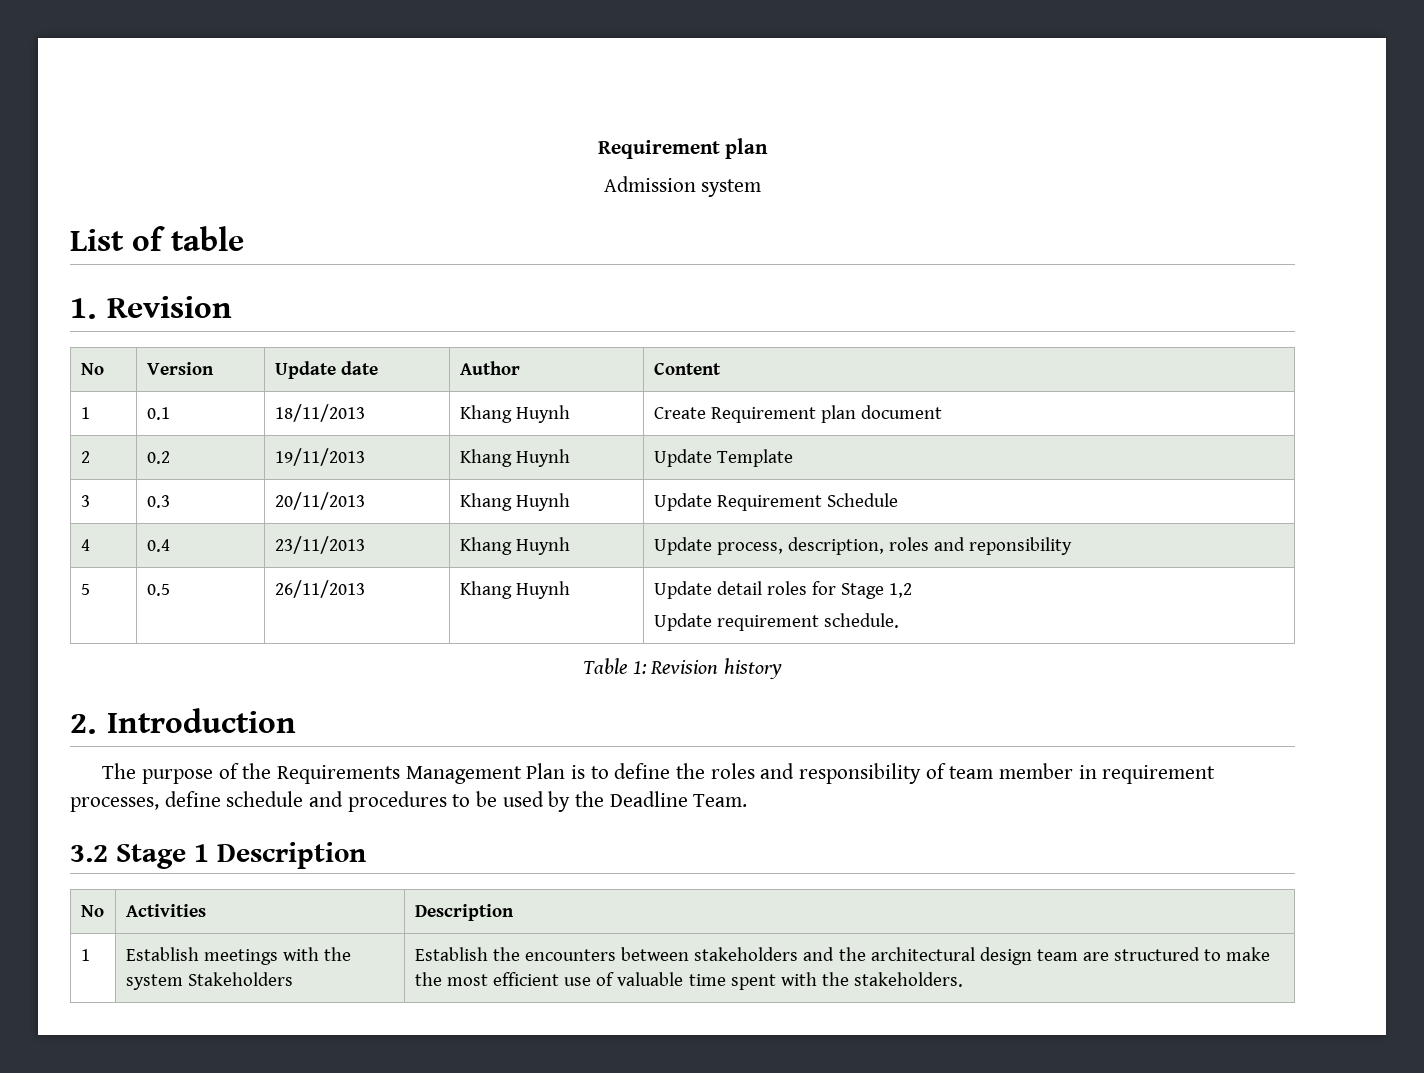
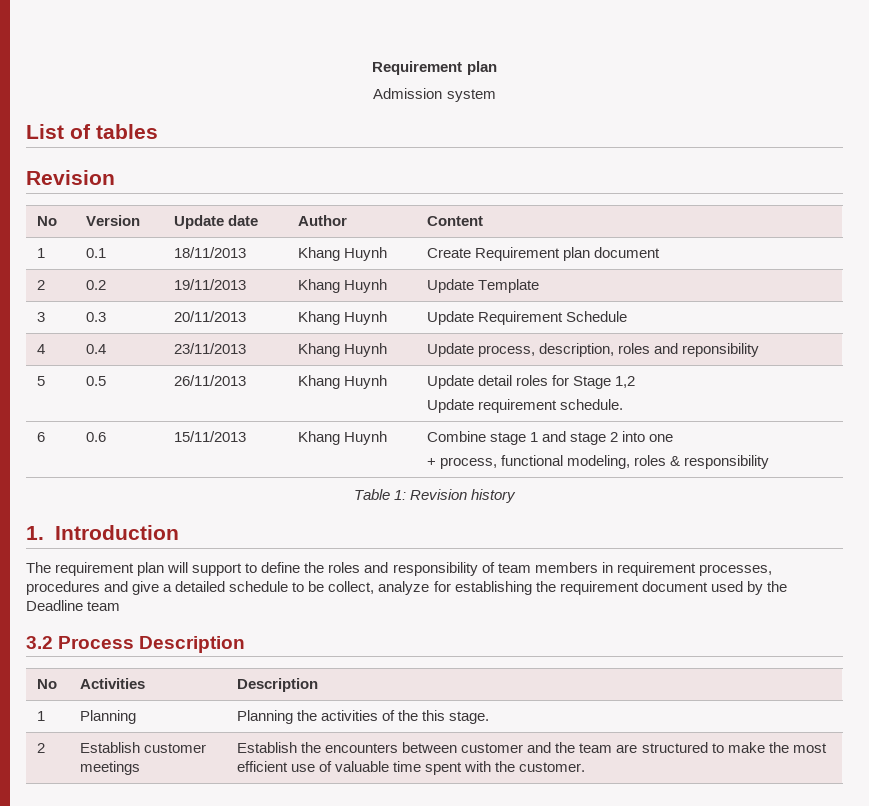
- List of table
- 1. Revision
+ List of tables
+ Revision
+ 6 | 0.6 | 15/11/2013 | Khang Huynh | Combine stage 1 and stage 2 into one
+ + process, functional modeling, roles & responsibility
- 2. Introduction
+ 1. Introduction
- The purpose of the Requirements Management Plan is to define the roles and responsibility of team member in requirement processes, define schedule and procedures to be used by the Deadline Team.
+ The requirement plan will support to define the roles and responsibility of team members in requirement processes, procedures and give a detailed schedule to be collect, analyze for establishing the requirement document used by the Deadline team
- 3.2 Stage 1 Description
+ 3.2 Process Description
- 1 | Establish meetings with the system Stakeholders | Establish the encounters between stakeholders and the architectural design team are structured to make the most efficient use of valuable time spent with the stakeholders.
+ 1 | Planning | Planning the activities of the this stage.
+ 2 | Establish customer meetings | Establish the encounters between customer and the team are structured to make the most efficient use of valuable time spent with the customer.

